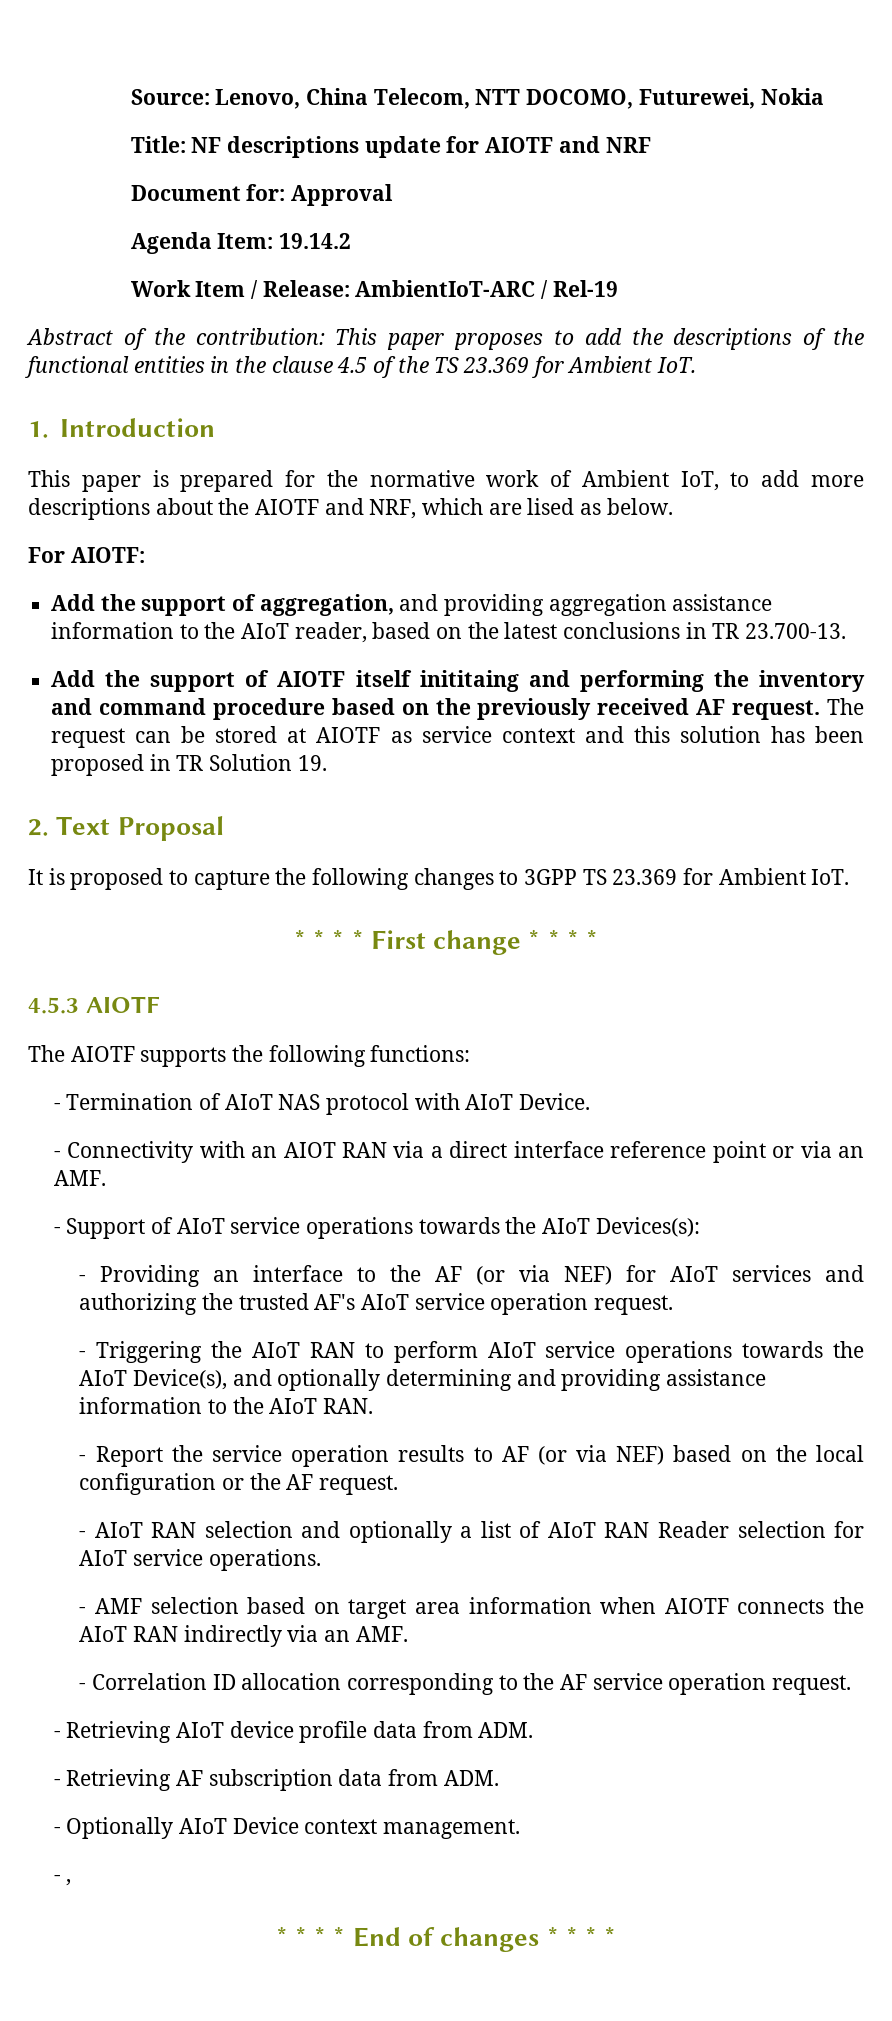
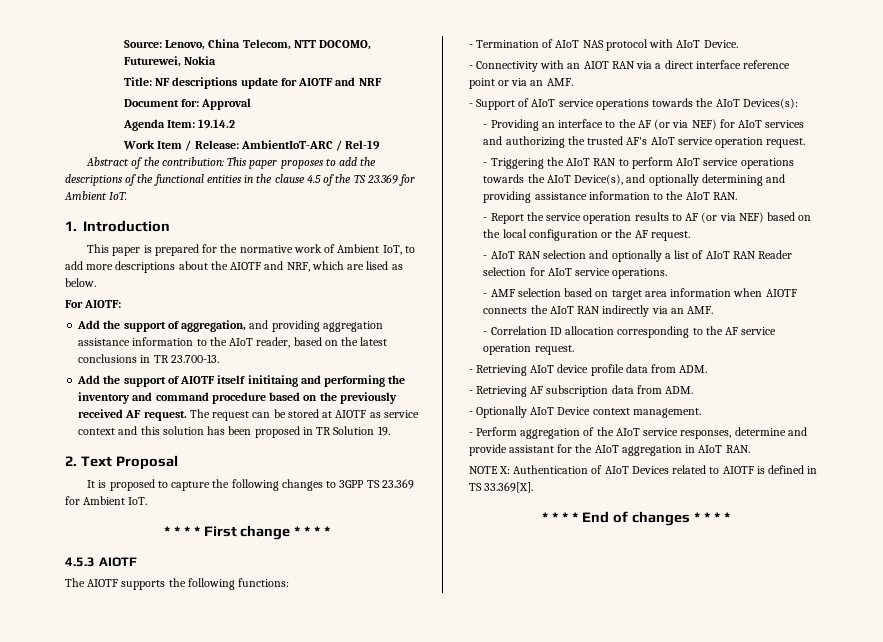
- - ,
+ - Perform aggregation of the AIoT service responses, determine and provide assistant for the AIoT aggregation in AIoT RAN.
+ NOTE X: Authentication of AIoT Devices related to AIOTF is defined in TS 33.369[X].

